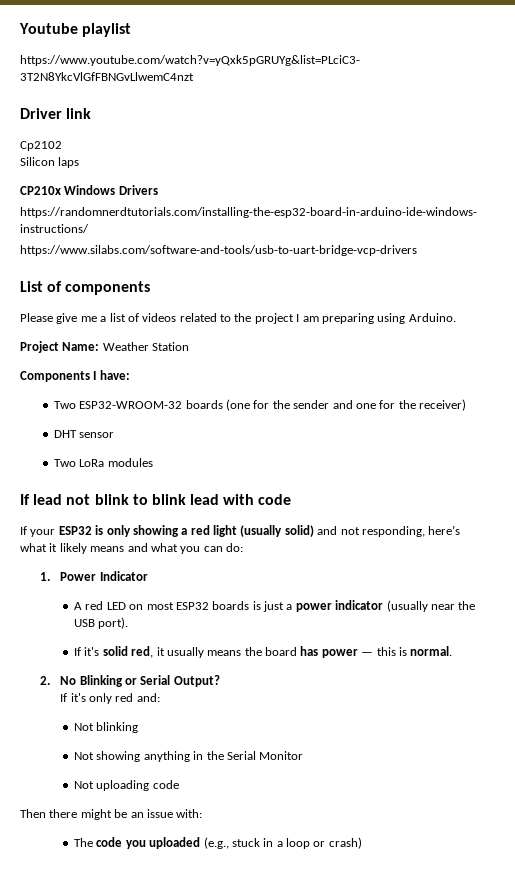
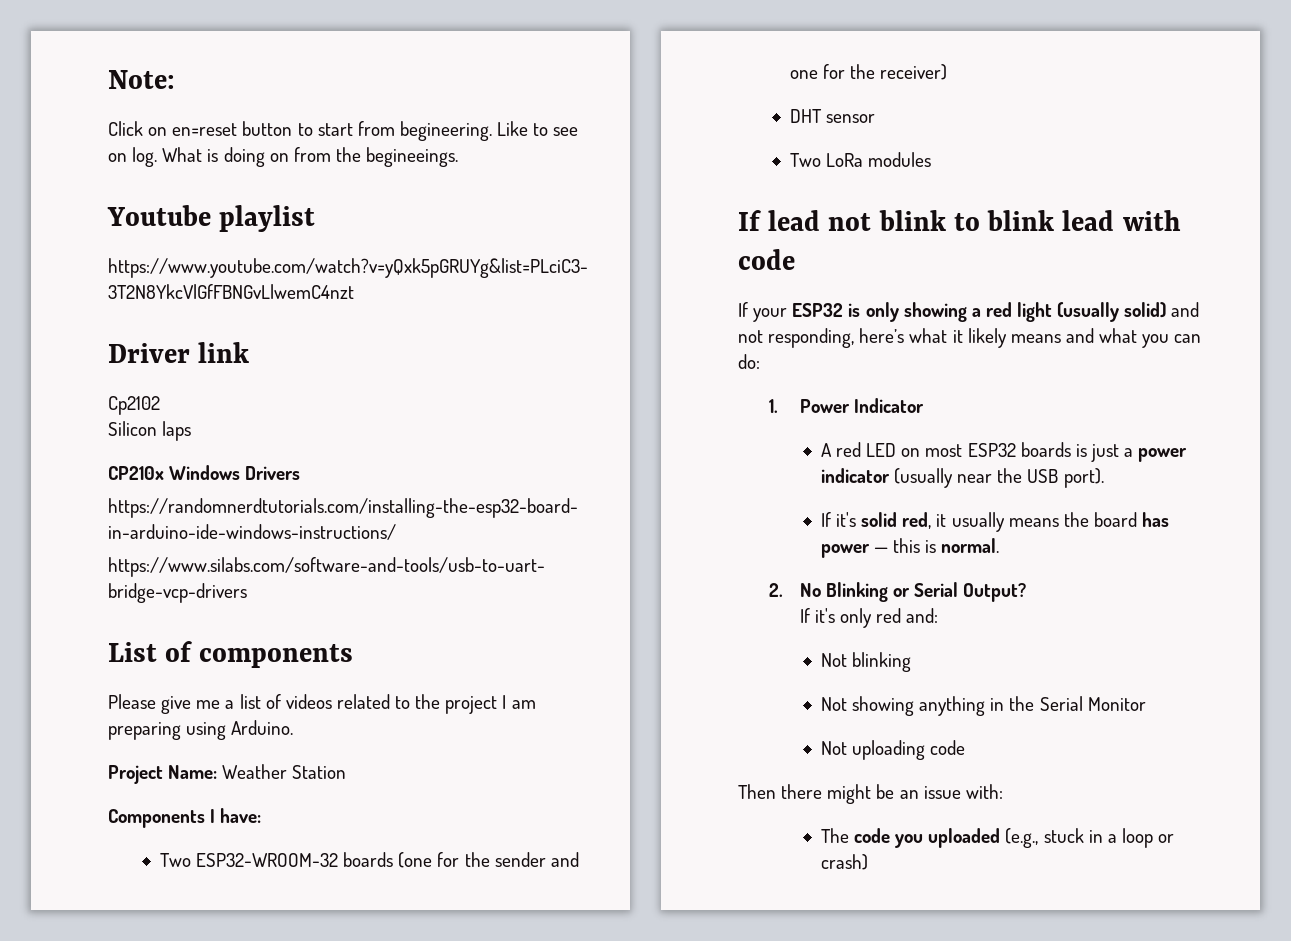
+ Note:
+ Click on en=reset button to start from begineering. Like to see on log. What is doing on from the begineeings.

